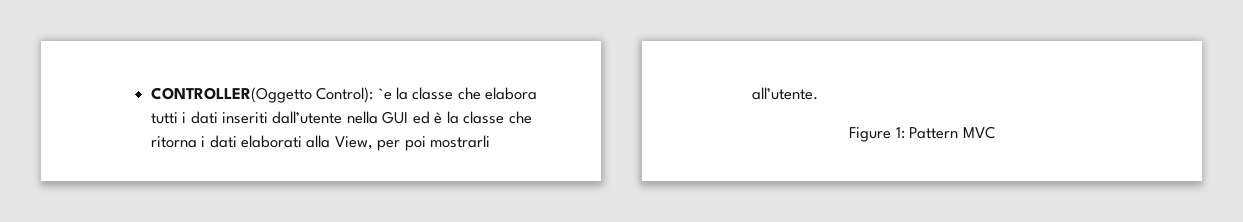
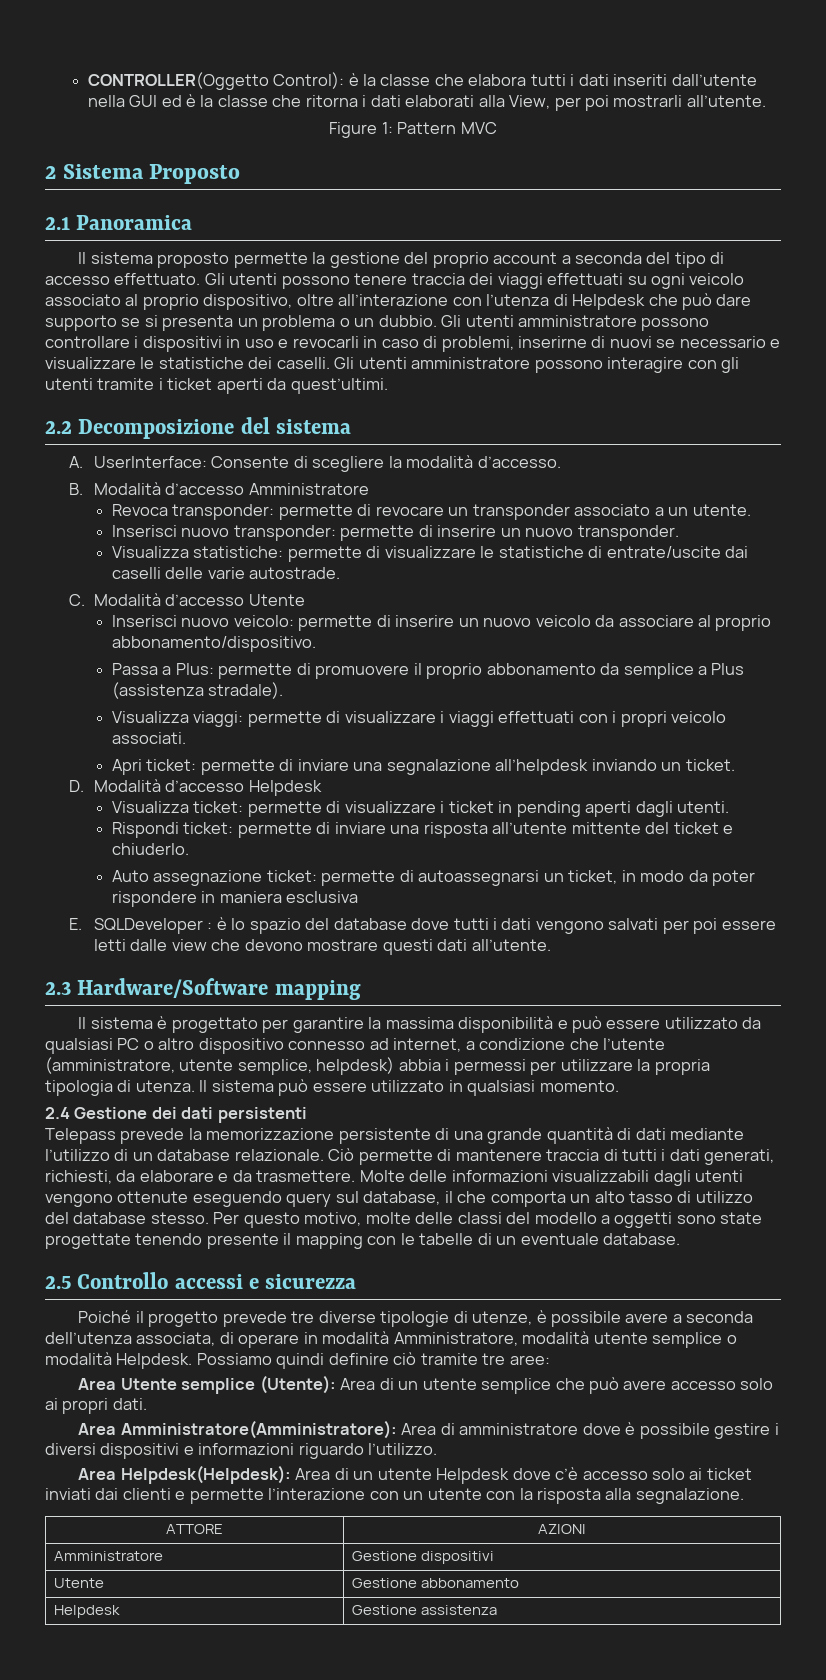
- CONTROLLER(Oggetto Control): `e la classe che elabora tutti i dati inseriti dall’utente nella GUI ed è la classe che ritorna i dati elaborati alla View, per poi mostrarli all’utente.
+ CONTROLLER(Oggetto Control): è la classe che elabora tutti i dati inseriti dall’utente nella GUI ed è la classe che ritorna i dati elaborati alla View, per poi mostrarli all’utente.
+ 2 Sistema Proposto
+ 2.1 Panoramica
+ Il sistema proposto permette la gestione del proprio account a seconda del tipo di accesso effettuato. Gli utenti possono tenere traccia dei viaggi effettuati su ogni veicolo associato al proprio dispositivo, oltre all’interazione con l’utenza di Helpdesk che può dare supporto se si presenta un problema o un dubbio. Gli utenti amministratore possono controllare i dispositivi in uso e revocarli in caso di problemi, inserirne di nuovi se necessario e visualizzare le statistiche dei caselli. Gli utenti amministratore possono interagire con gli utenti tramite i ticket aperti da quest’ultimi.
+ 2.2 Decomposizione del sistema
+ A. UserInterface: Consente di scegliere la modalità d’accesso.
+ B. Modalità d’accesso Amministratore
+ Revoca transponder: permette di revocare un transponder associato a un utente.
+ Inserisci nuovo transponder: permette di inserire un nuovo transponder.
+ Visualizza statistiche: permette di visualizzare le statistiche di entrate/uscite dai caselli delle varie autostrade.
+ C. Modalità d’accesso Utente
+ Inserisci nuovo veicolo: permette di inserire un nuovo veicolo da associare al proprio abbonamento/dispositivo.
+ Passa a Plus: permette di promuovere il proprio abbonamento da semplice a Plus (assistenza stradale).
+ Visualizza viaggi: permette di visualizzare i viaggi effettuati con i propri veicolo associati.
+ Apri ticket: permette di inviare una segnalazione all’helpdesk inviando un ticket.
+ D. Modalità d’accesso Helpdesk
+ Visualizza ticket: permette di visualizzare i ticket in pending aperti dagli utenti.
+ Rispondi ticket: permette di inviare una risposta all’utente mittente del ticket e chiuderlo.
+ Auto assegnazione ticket: permette di autoassegnarsi un ticket, in modo da poter rispondere in maniera esclusiva
+ E. SQLDeveloper : è lo spazio del database dove tutti i dati vengono salvati per poi essere letti dalle view che devono mostrare questi dati all’utente.
+ 2.3 Hardware/Software mapping
+ Il sistema è progettato per garantire la massima disponibilità e può essere utilizzato da qualsiasi PC o altro dispositivo connesso ad internet, a condizione che l’utente (amministratore, utente semplice, helpdesk) abbia i permessi per utilizzare la propria tipologia di utenza. Il sistema può essere utilizzato in qualsiasi momento.
+ 2.4 Gestione dei dati persistenti
+ Telepass prevede la memorizzazione persistente di una grande quantità di dati mediante l’utilizzo di un database relazionale. Ciò permette di mantenere traccia di tutti i dati generati, richiesti, da elaborare e da trasmettere. Molte delle informazioni visualizzabili dagli utenti vengono ottenute eseguendo query sul database, il che comporta un alto tasso di utilizzo del database stesso. Per questo motivo, molte delle classi del modello a oggetti sono state progettate tenendo presente il mapping con le tabelle di un eventuale database.
+ 2.5 Controllo accessi e sicurezza
+ Poiché il progetto prevede tre diverse tipologie di utenze, è possibile avere a seconda dell’utenza associata, di operare in modalità Amministratore, modalità utente semplice o modalità Helpdesk. Possiamo quindi definire ciò tramite tre aree:
+ Area Utente semplice (Utente): Area di un utente semplice che può avere accesso solo ai propri dati.
+ Area Amministratore(Amministratore): Area di amministratore dove è possibile gestire i diversi dispositivi e informazioni riguardo l’utilizzo.
+ Area Helpdesk(Helpdesk): Area di un utente Helpdesk dove c’è accesso solo ai ticket inviati dai clienti e permette l’interazione con un utente con la risposta alla segnalazione.
+ ATTORE | AZIONI
+ Amministratore | Gestione dispositivi
+ Utente | Gestione abbonamento
+ Helpdesk | Gestione assistenza

